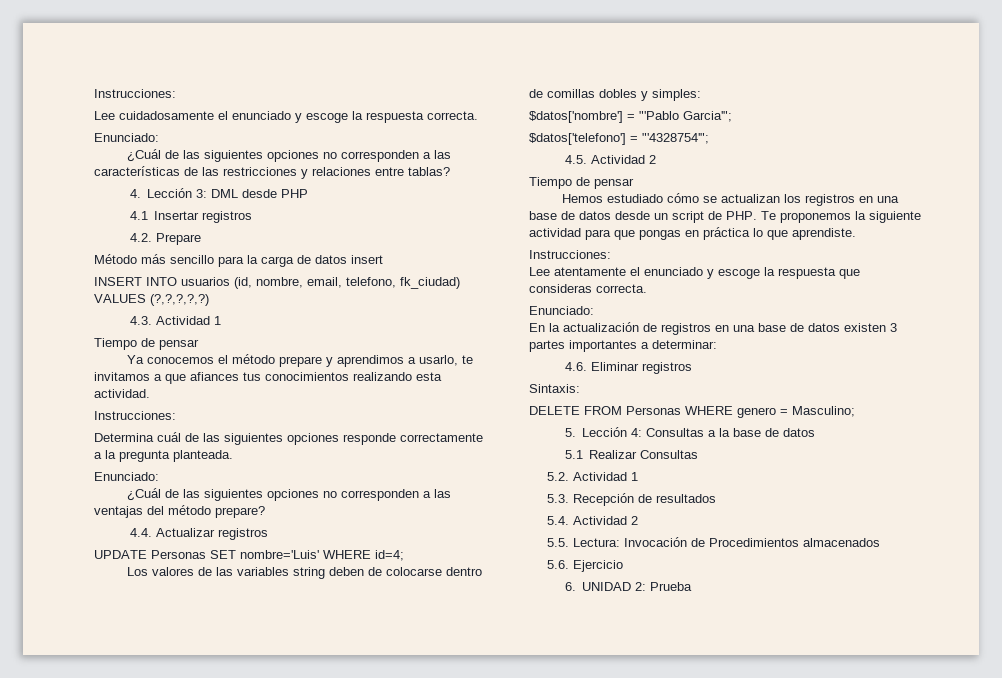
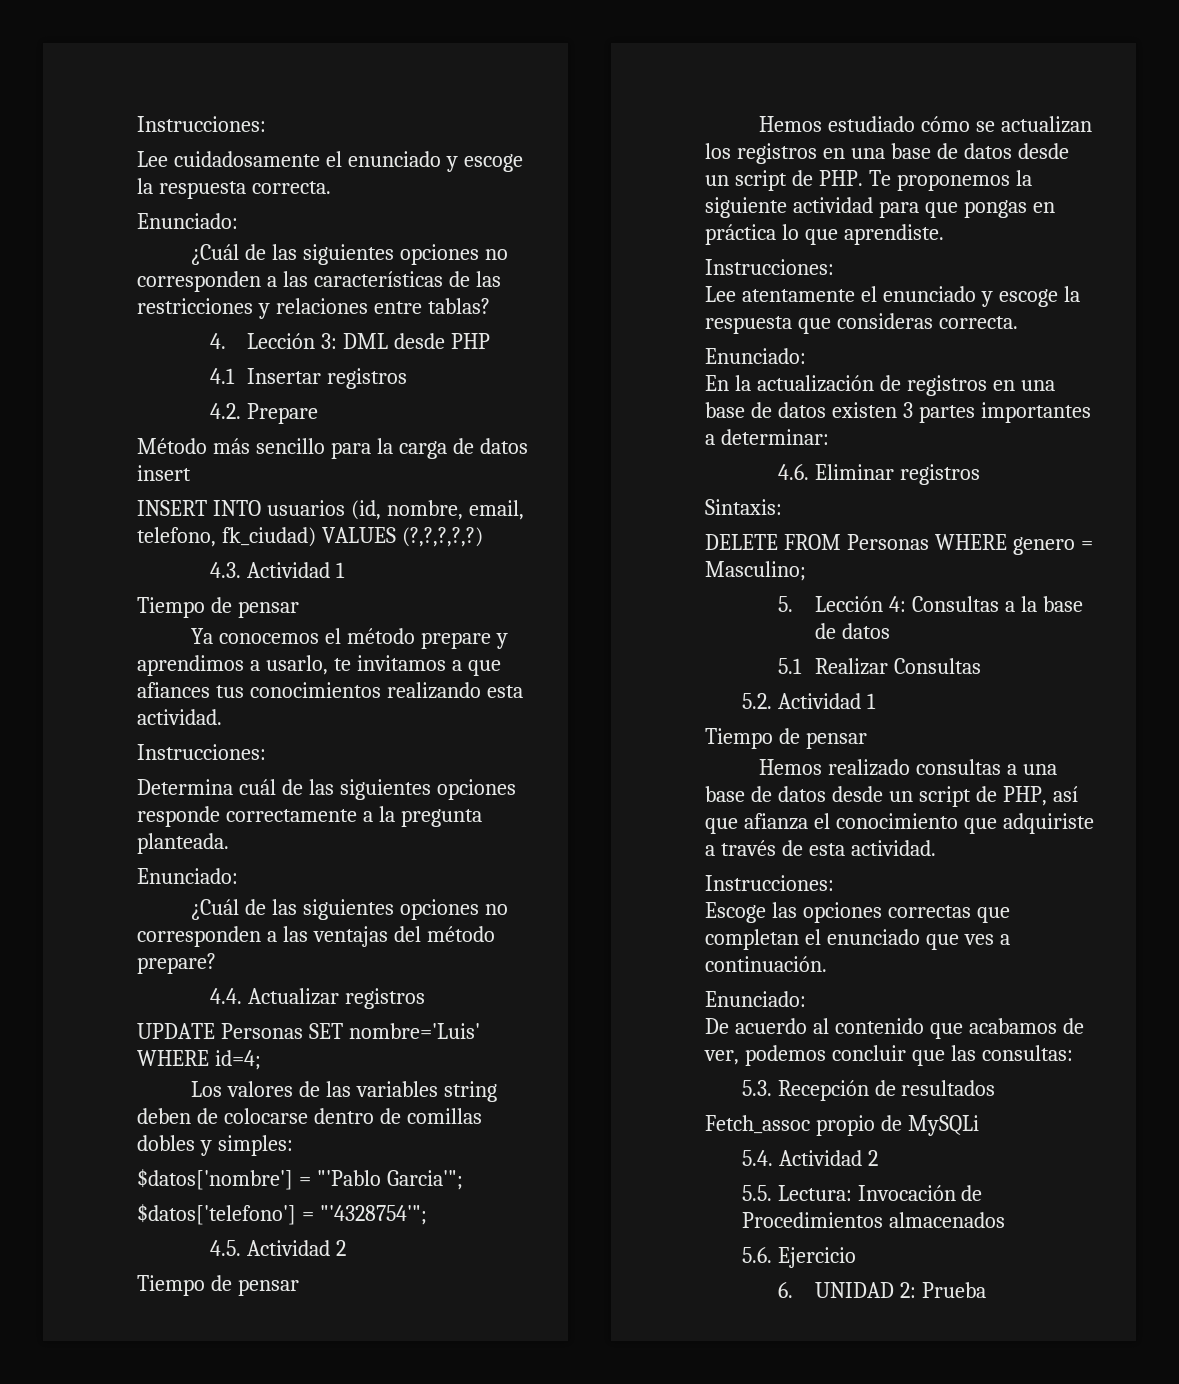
  5.2. Actividad 1
+ Tiempo de pensar
+ Hemos realizado consultas a una base de datos desde un script de PHP, así que afianza el conocimiento que adquiriste a través de esta actividad.
+ Instrucciones:
+ Escoge las opciones correctas que completan el enunciado que ves a continuación.
+ Enunciado:
+ De acuerdo al contenido que acabamos de ver, podemos concluir que las consultas:
+ Fetch_assoc propio de MySQLi

